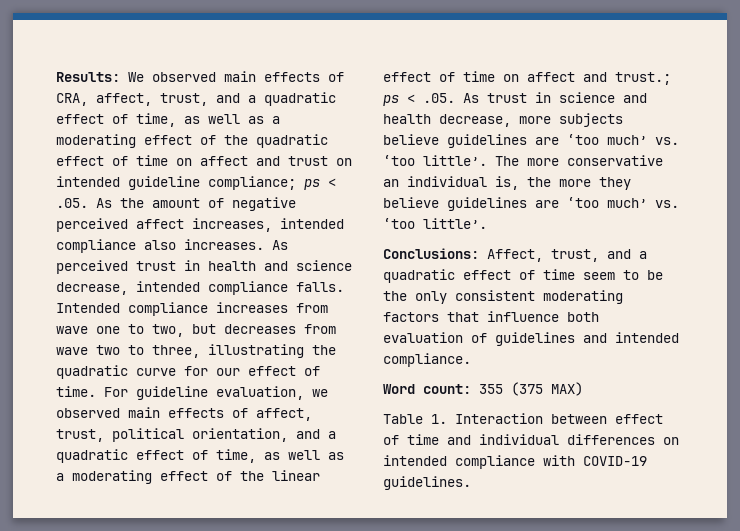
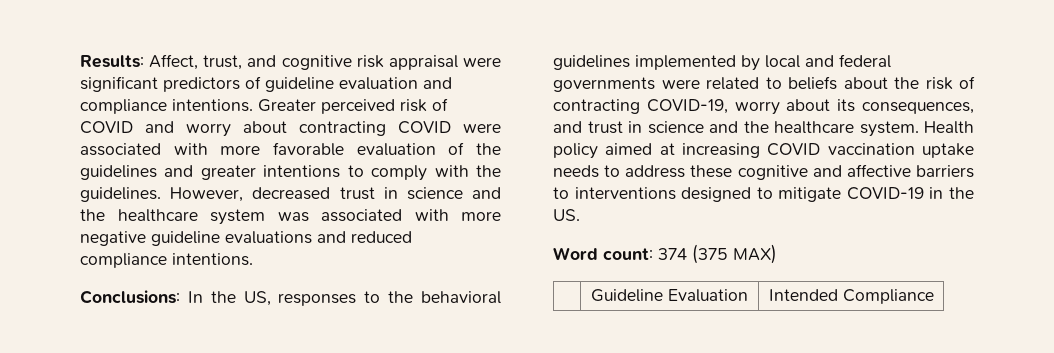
- Results: We observed main effects of CRA, affect, trust, and a quadratic effect of time, as well as a moderating effect of the quadratic effect of time on affect and trust on intended guideline compliance; ps < .05. As the amount of negative perceived affect increases, intended compliance also increases. As perceived trust in health and science decrease, intended compliance falls. Intended compliance increases from wave one to two, but decreases from wave two to three, illustrating the quadratic curve for our effect of time. For guideline evaluation, we observed main effects of affect, trust, political orientation, and a quadratic effect of time, as well as a moderating effect of the linear effect of time on affect and trust.; ps < .05. As trust in science and health decrease, more subjects believe guidelines are ‘too much’ vs. ‘too little’. The more conservative an individual is, the more they believe guidelines are ‘too much’ vs. ‘too little’.
- Conclusions: Affect, trust, and a quadratic effect of time seem to be the only consistent moderating factors that influence both evaluation of guidelines and intended compliance.
+ Results: Affect, trust, and cognitive risk appraisal were significant predictors of guideline evaluation and compliance intentions. Greater perceived risk of COVID and worry about contracting COVID were associated with more favorable evaluation of the guidelines and greater intentions to comply with the guidelines. However, decreased trust in science and the healthcare system was associated with more negative guideline evaluations and reduced compliance intentions.
+ Conclusions: In the US, responses to the behavioral guidelines implemented by local and federal governments were related to beliefs about the risk of contracting COVID-19, worry about its consequences, and trust in science and the healthcare system. Health policy aimed at increasing COVID vaccination uptake needs to address these cognitive and affective barriers to interventions designed to mitigate COVID-19 in the US.
- Word count: 355 (375 MAX)
+ Word count: 374 (375 MAX)
- Table 1. Interaction between effect of time and individual differences on intended compliance with COVID-19 guidelines.
+ | Guideline Evaluation | Intended Compliance

